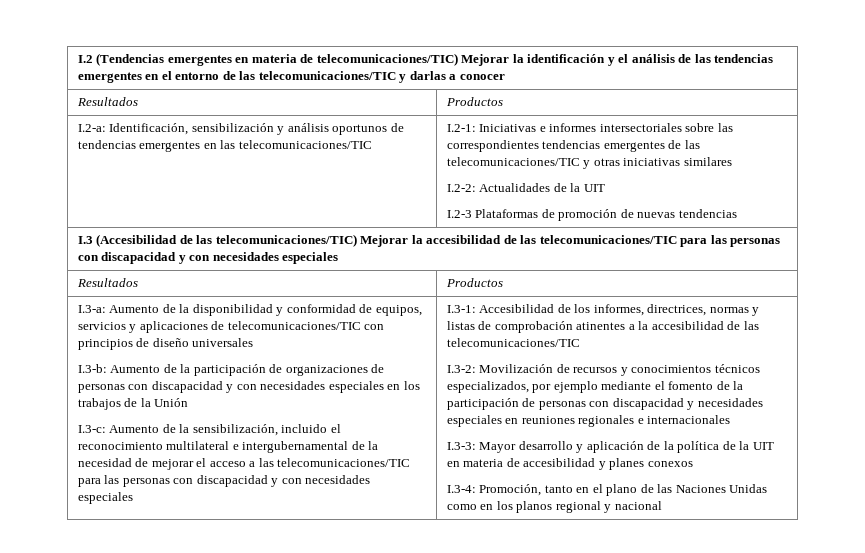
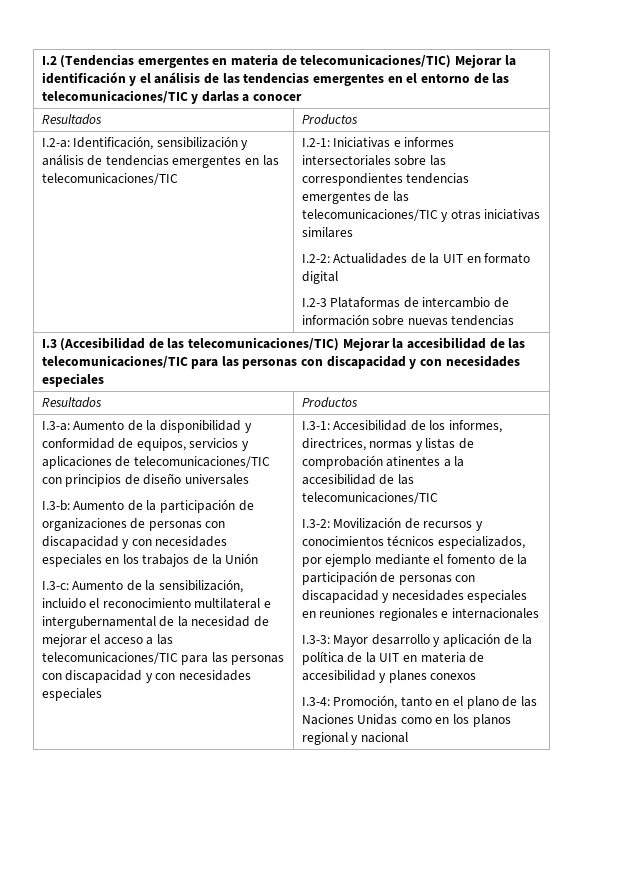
- I.2-a: Identificación, sensibilización y análisis oportunos de tendencias emergentes en las telecomunicaciones/TIC
+ I.2-a: Identificación, sensibilización y análisis de tendencias emergentes en las telecomunicaciones/TIC
- I.2-2: Actualidades de la UIT
+ I.2-2: Actualidades de la UIT en formato digital
- I.2-3 Plataformas de promoción de nuevas tendencias
+ I.2-3 Plataformas de intercambio de información sobre nuevas tendencias

